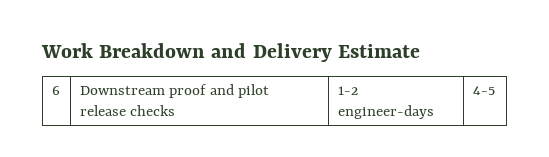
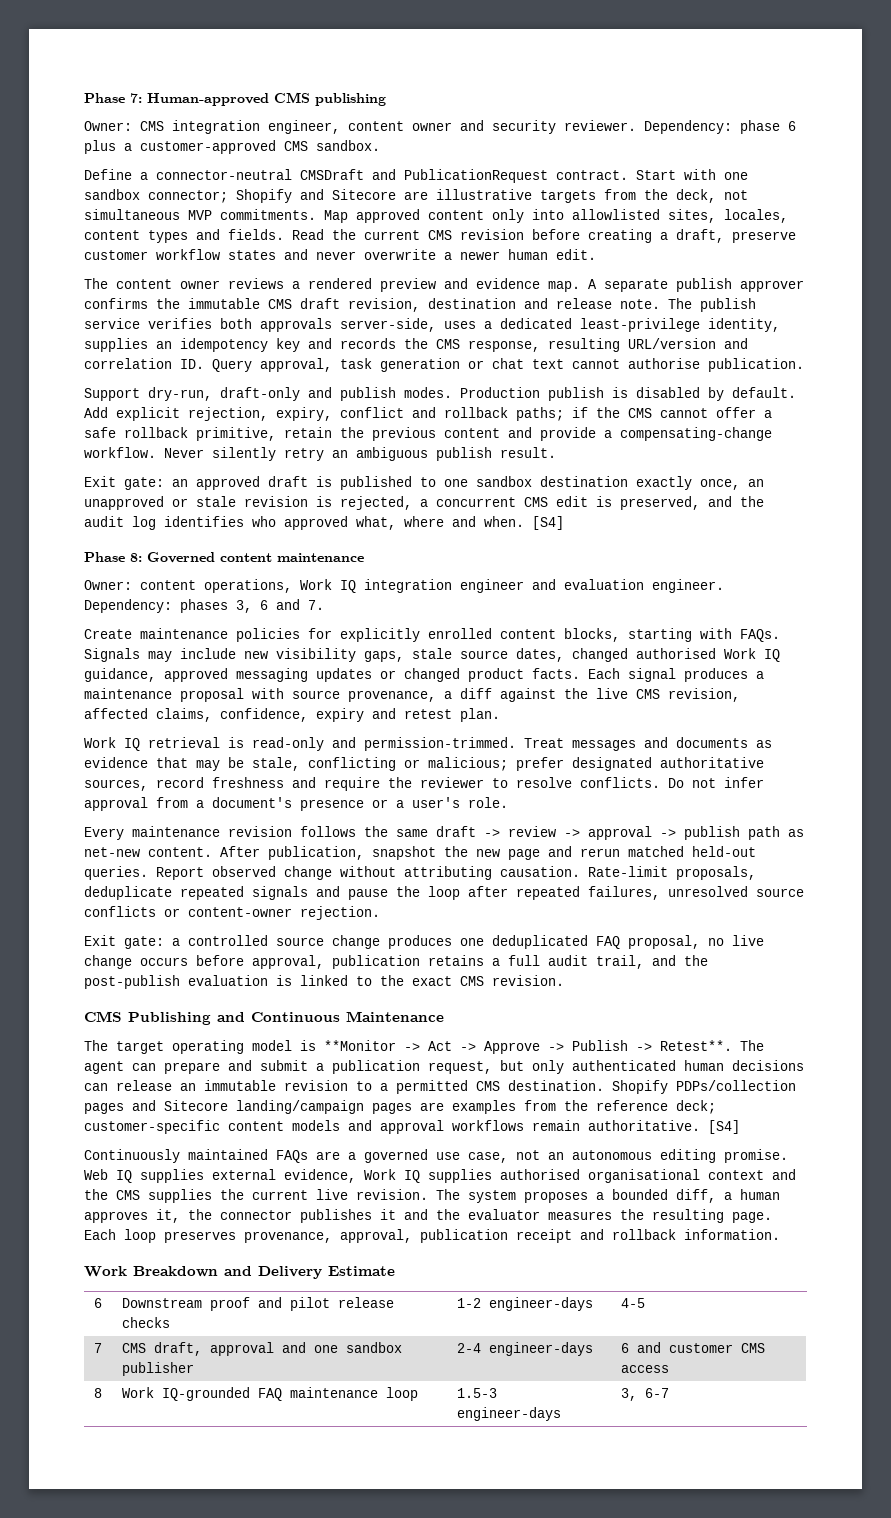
+ Phase 7: Human-approved CMS publishing
+ Owner: CMS integration engineer, content owner and security reviewer. Dependency: phase 6 plus a customer-approved CMS sandbox.
+ Define a connector-neutral CMSDraft and PublicationRequest contract. Start with one sandbox connector; Shopify and Sitecore are illustrative targets from the deck, not simultaneous MVP commitments. Map approved content only into allowlisted sites, locales, content types and fields. Read the current CMS revision before creating a draft, preserve customer workflow states and never overwrite a newer human edit.
+ The content owner reviews a rendered preview and evidence map. A separate publish approver confirms the immutable CMS draft revision, destination and release note. The publish service verifies both approvals server-side, uses a dedicated least-privilege identity, supplies an idempotency key and records the CMS response, resulting URL/version and correlation ID. Query approval, task generation or chat text cannot authorise publication.
+ Support dry-run, draft-only and publish modes. Production publish is disabled by default. Add explicit rejection, expiry, conflict and rollback paths; if the CMS cannot offer a safe rollback primitive, retain the previous content and provide a compensating-change workflow. Never silently retry an ambiguous publish result.
+ Exit gate: an approved draft is published to one sandbox destination exactly once, an unapproved or stale revision is rejected, a concurrent CMS edit is preserved, and the audit log identifies who approved what, where and when. [S4]
+ Phase 8: Governed content maintenance
+ Owner: content operations, Work IQ integration engineer and evaluation engineer. Dependency: phases 3, 6 and 7.
+ Create maintenance policies for explicitly enrolled content blocks, starting with FAQs. Signals may include new visibility gaps, stale source dates, changed authorised Work IQ guidance, approved messaging updates or changed product facts. Each signal produces a maintenance proposal with source provenance, a diff against the live CMS revision, affected claims, confidence, expiry and retest plan.
+ Work IQ retrieval is read-only and permission-trimmed. Treat messages and documents as evidence that may be stale, conflicting or malicious; prefer designated authoritative sources, record freshness and require the reviewer to resolve conflicts. Do not infer approval from a document's presence or a user's role.
+ Every maintenance revision follows the same draft -> review -> approval -> publish path as net-new content. After publication, snapshot the new page and rerun matched held-out queries. Report observed change without attributing causation. Rate-limit proposals, deduplicate repeated signals and pause the loop after repeated failures, unresolved source conflicts or content-owner rejection.
+ Exit gate: a controlled source change produces one deduplicated FAQ proposal, no live change occurs before approval, publication retains a full audit trail, and the post-publish evaluation is linked to the exact CMS revision.
+ CMS Publishing and Continuous Maintenance
+ The target operating model is **Monitor -> Act -> Approve -> Publish -> Retest**. The agent can prepare and submit a publication request, but only authenticated human decisions can release an immutable revision to a permitted CMS destination. Shopify PDPs/collection pages and Sitecore landing/campaign pages are examples from the reference deck; customer-specific content models and approval workflows remain authoritative. [S4]
+ Continuously maintained FAQs are a governed use case, not an autonomous editing promise. Web IQ supplies external evidence, Work IQ supplies authorised organisational context and the CMS supplies the current live revision. The system proposes a bounded diff, a human approves it, the connector publishes it and the evaluator measures the resulting page. Each loop preserves provenance, approval, publication receipt and rollback information.
+ 7 | CMS draft, approval and one sandbox publisher | 2-4 engineer-days | 6 and customer CMS access
+ 8 | Work IQ-grounded FAQ maintenance loop | 1.5-3 engineer-days | 3, 6-7

